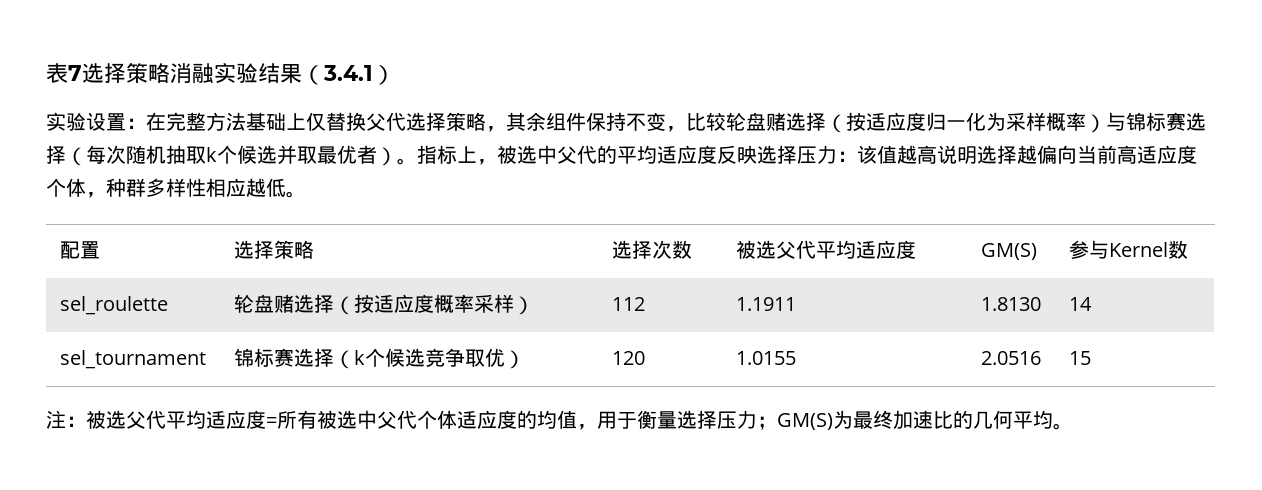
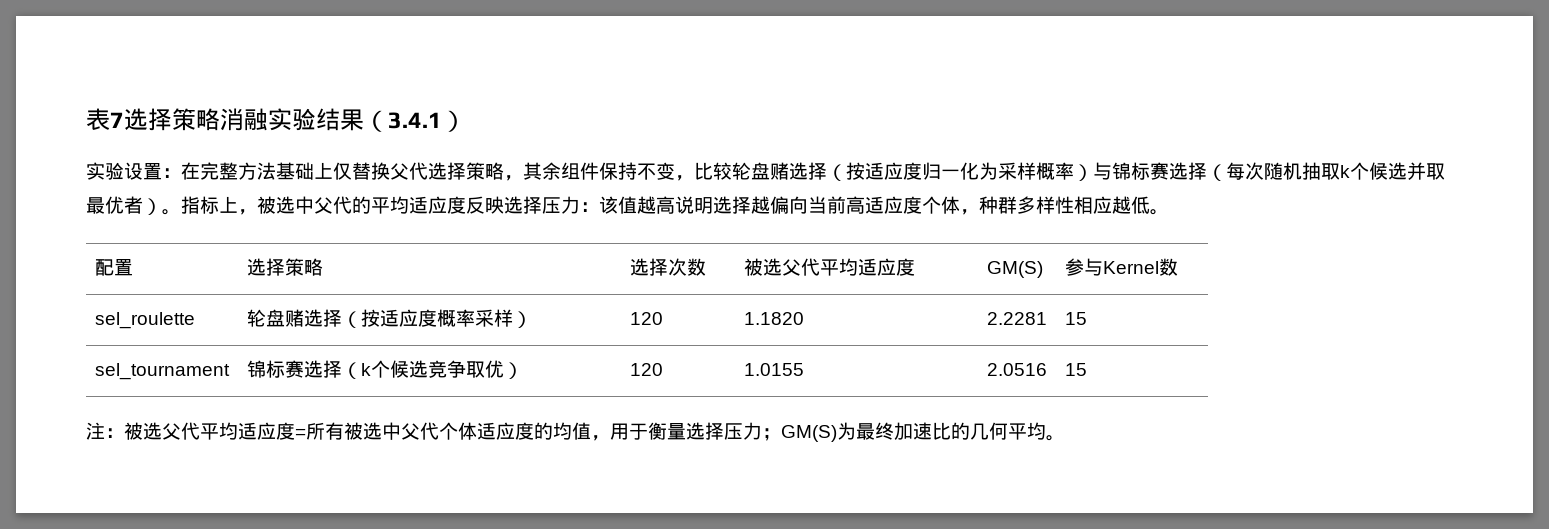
- sel_roulette | 轮盘赌选择（按适应度概率采样） | 112 | 1.1911 | 1.8130 | 14
+ sel_roulette | 轮盘赌选择（按适应度概率采样） | 120 | 1.1820 | 2.2281 | 15

